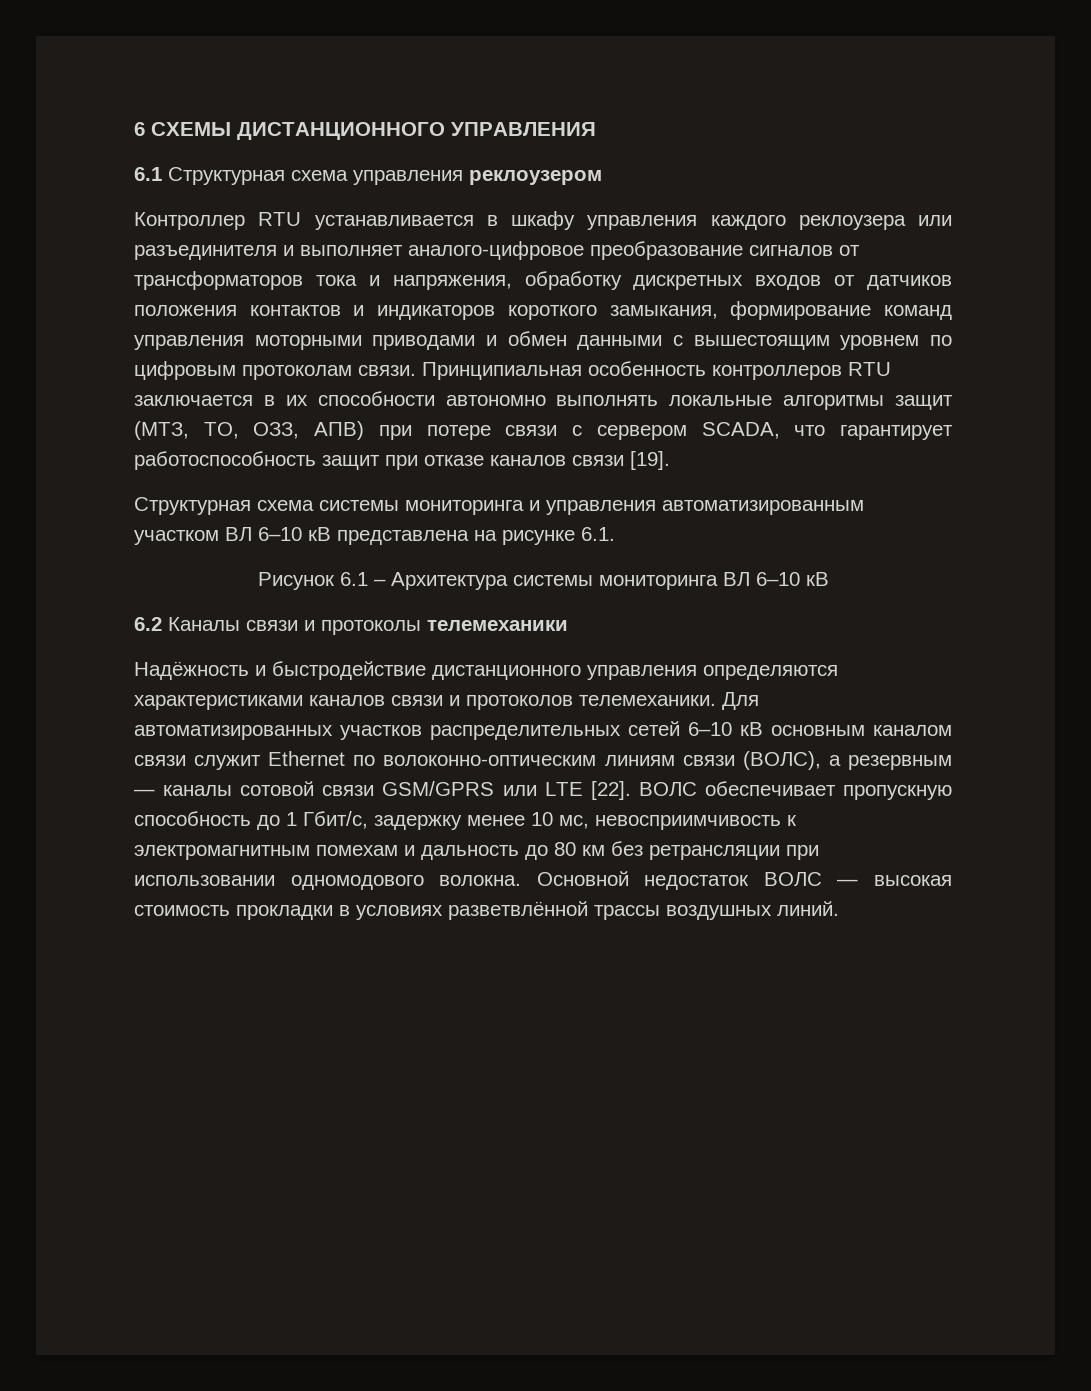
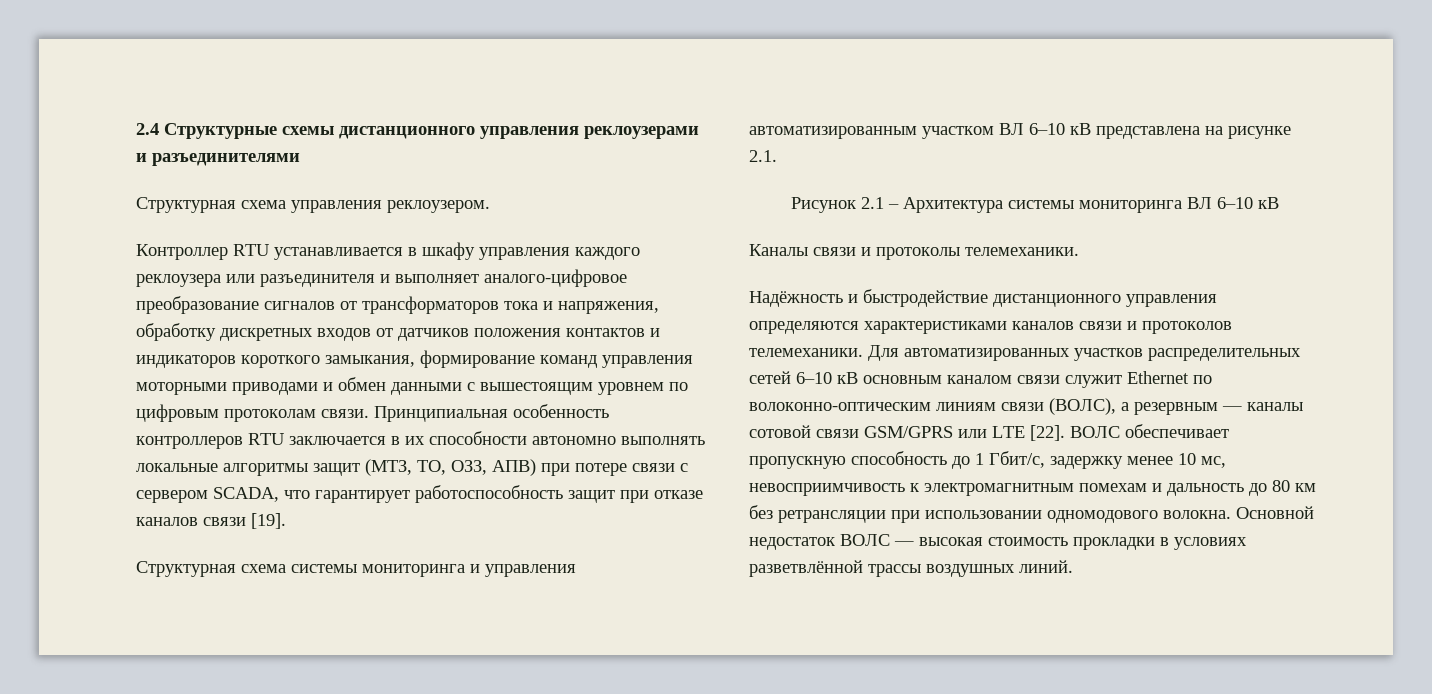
- 6 СХЕМЫ ДИСТАНЦИОННОГО УПРАВЛЕНИЯ
- 6.1 Структурная схема управления реклоузером
+ 2.4 Структурные схемы дистанционного управления реклоузерами и разъединителями
+ Структурная схема управления реклоузером.
- Структурная схема системы мониторинга и управления автоматизированным участком ВЛ 6–10 кВ представлена на рисунке 6.1.
+ Структурная схема системы мониторинга и управления автоматизированным участком ВЛ 6–10 кВ представлена на рисунке 2.1.
- Рисунок 6.1 – Архитектура системы мониторинга ВЛ 6–10 кВ
+ Рисунок 2.1 – Архитектура системы мониторинга ВЛ 6–10 кВ
- 6.2 Каналы связи и протоколы телемеханики
+ Каналы связи и протоколы телемеханики.

